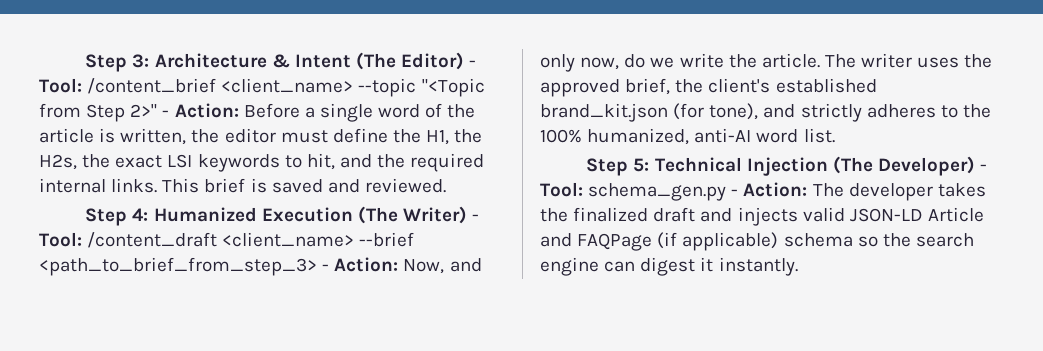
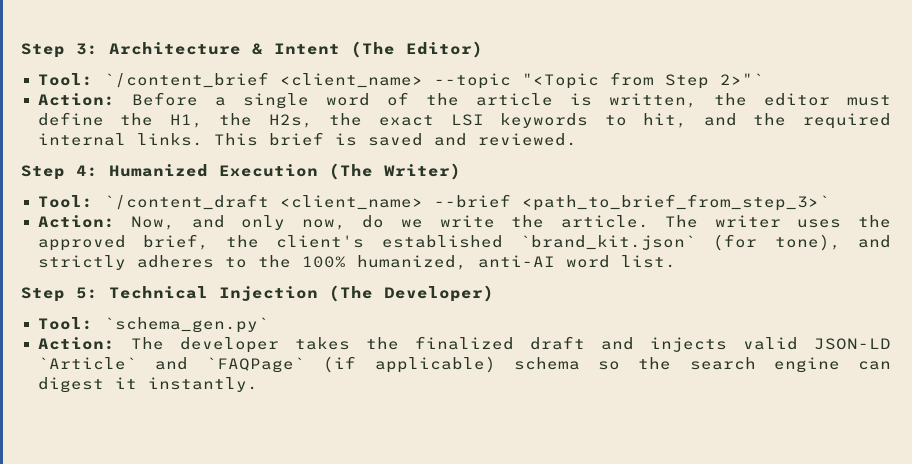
- Step 3: Architecture & Intent (The Editor) - Tool: /content_brief <client_name> --topic "<Topic from Step 2>" - Action: Before a single word of the article is written, the editor must define the H1, the H2s, the exact LSI keywords to hit, and the required internal links.
+ Step 3: Architecture & Intent (The Editor)
+ Tool: `/content_brief <client_name> --topic "<Topic from Step 2>"`
+ Action: Before a single word of the article is written, the editor must define the H1, the H2s, the exact LSI keywords to hit, and the required internal links.
- Step 4: Humanized Execution (The Writer) - Tool: /content_draft <client_name> --brief <path_to_brief_from_step_3> - Action: Now, and only now, do we write the article.
+ Step 4: Humanized Execution (The Writer)
+ Tool: `/content_draft <client_name> --brief <path_to_brief_from_step_3>`
+ Action: Now, and only now, do we write the article.
- The writer uses the approved brief, the client's established brand_kit.json (for tone), and strictly adheres to the 100% humanized, anti-AI word list.
+ The writer uses the approved brief, the client's established `brand_kit.json` (for tone), and strictly adheres to the 100% humanized, anti-AI word list.
- Step 5: Technical Injection (The Developer) - Tool: schema_gen.py - Action: The developer takes the finalized draft and injects valid JSON-LD Article and FAQPage (if applicable) schema so the search engine can digest it instantly.
+ Step 5: Technical Injection (The Developer)
+ Tool: `schema_gen.py`
+ Action: The developer takes the finalized draft and injects valid JSON-LD `Article` and `FAQPage` (if applicable) schema so the search engine can digest it instantly.

